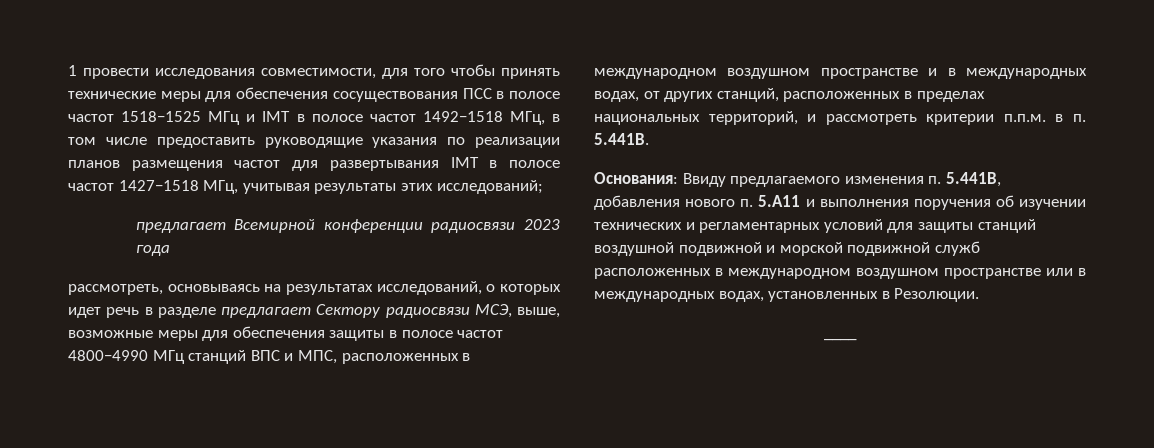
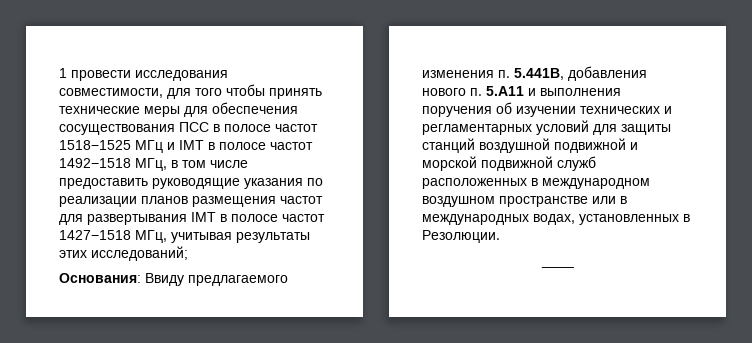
- предлагает Всемирной конференции радиосвязи 2023 года
- рассмотреть, основываясь на результатах исследований, о которых идет речь в разделе предлагает Сектору радиосвязи МСЭ, выше, возможные меры для обеспечения защиты в полосе частот 4800−4990 МГц станций ВПС и МПС, расположенных в международном воздушном пространстве и в международных водах, от других станций, расположенных в пределах национальных территорий, и рассмотреть критерии п.п.м. в п. 5.441B.

